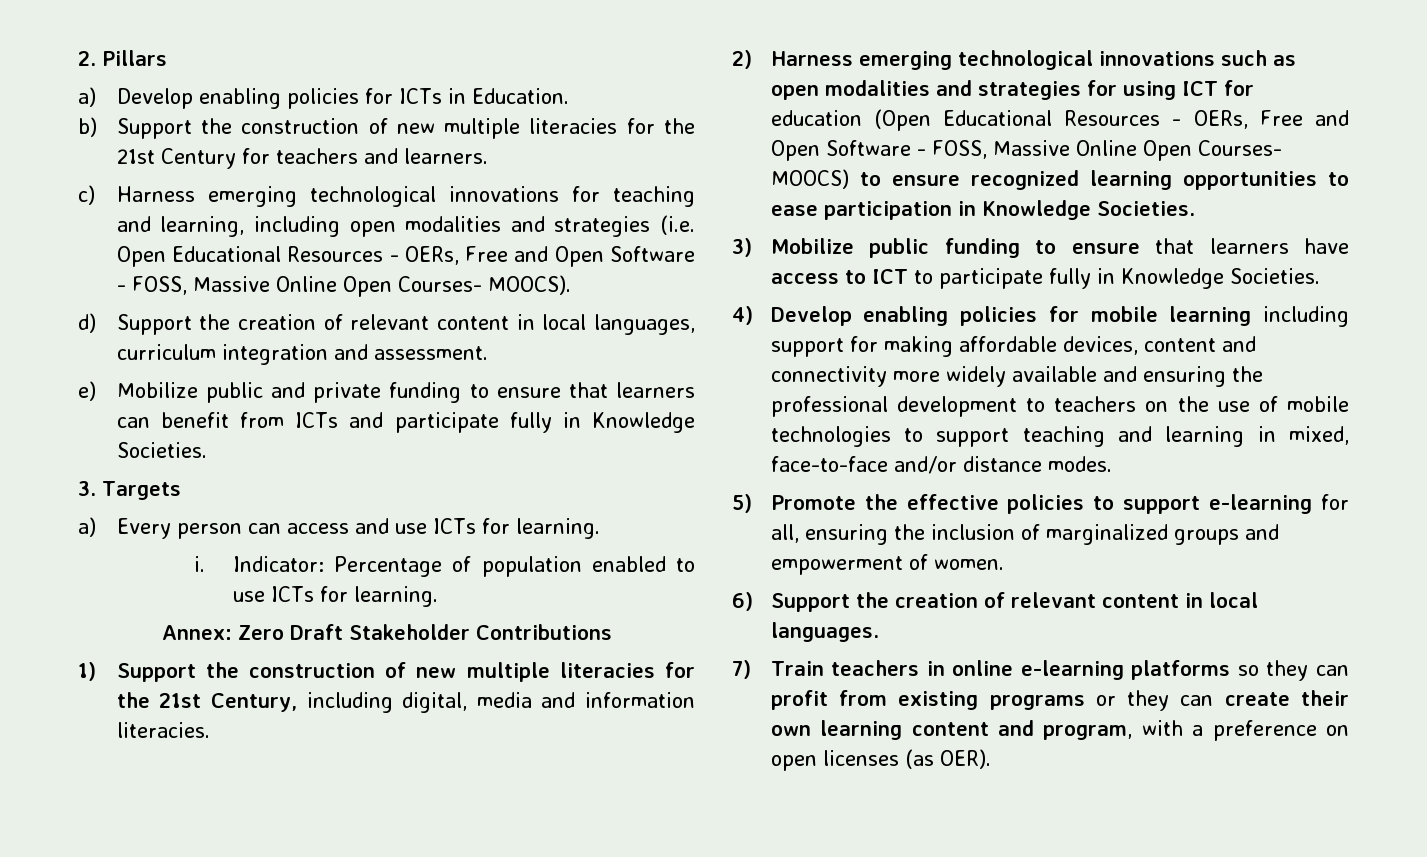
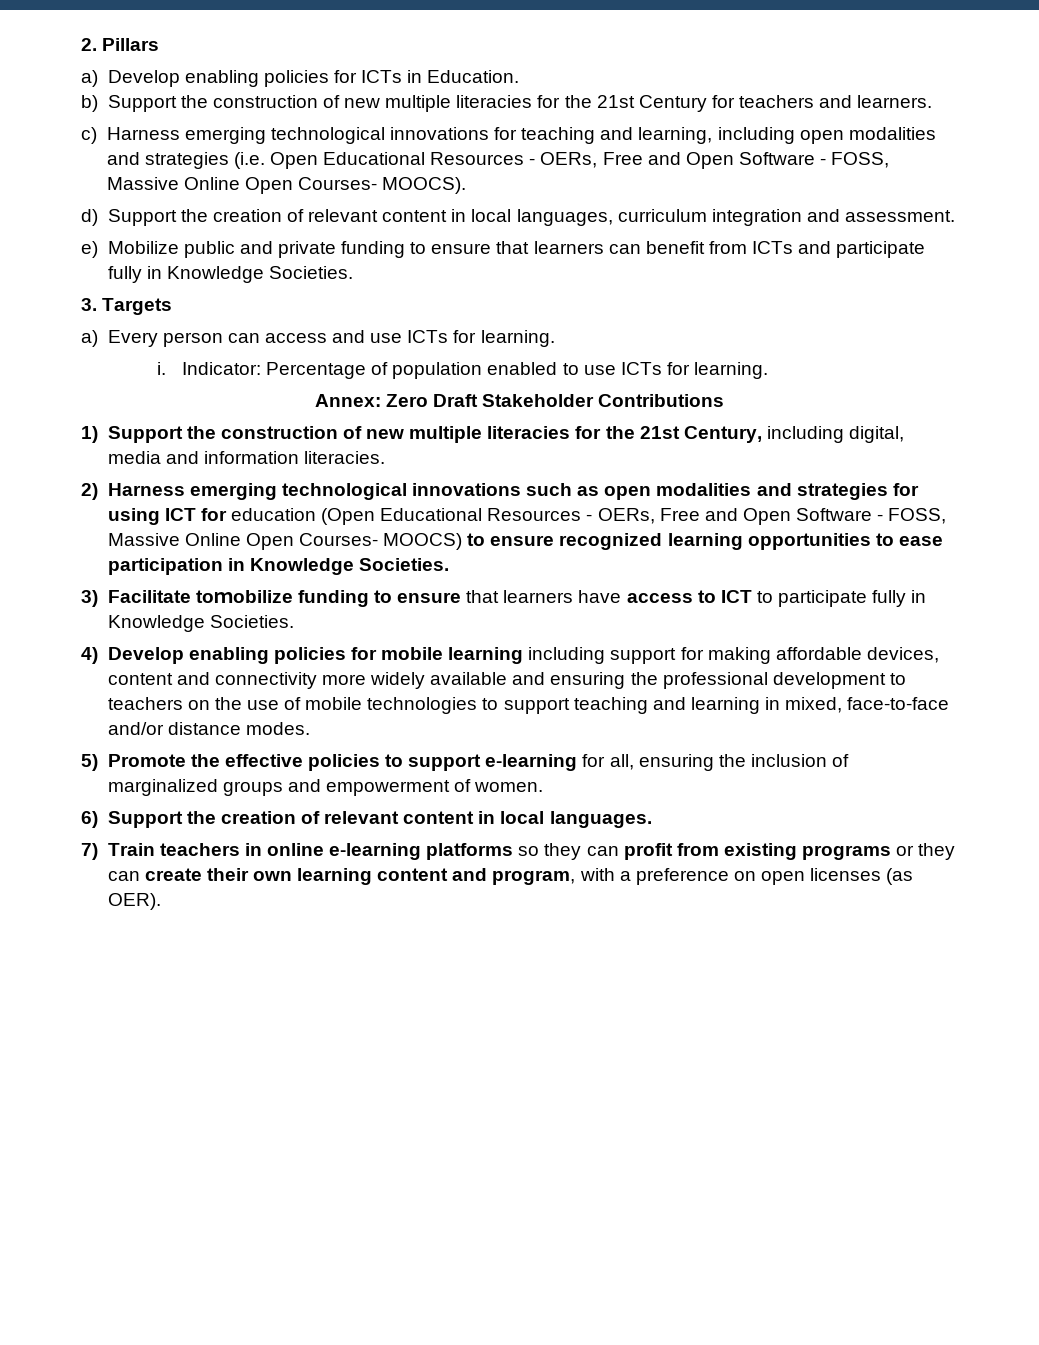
- 3) Mobilize public funding to ensure that learners have access to ICT to participate fully in Knowledge Societies.
+ 3) Facilitate toｍobilize funding to ensure that learners have access to ICT to participate fully in Knowledge Societies.

